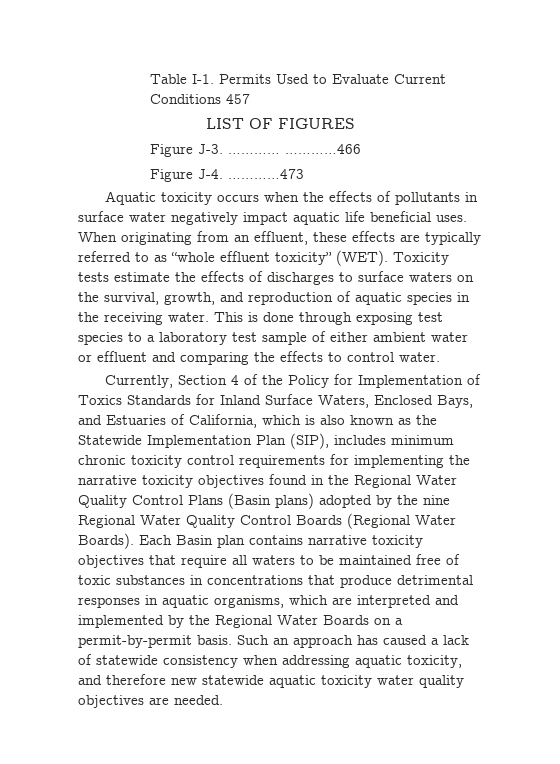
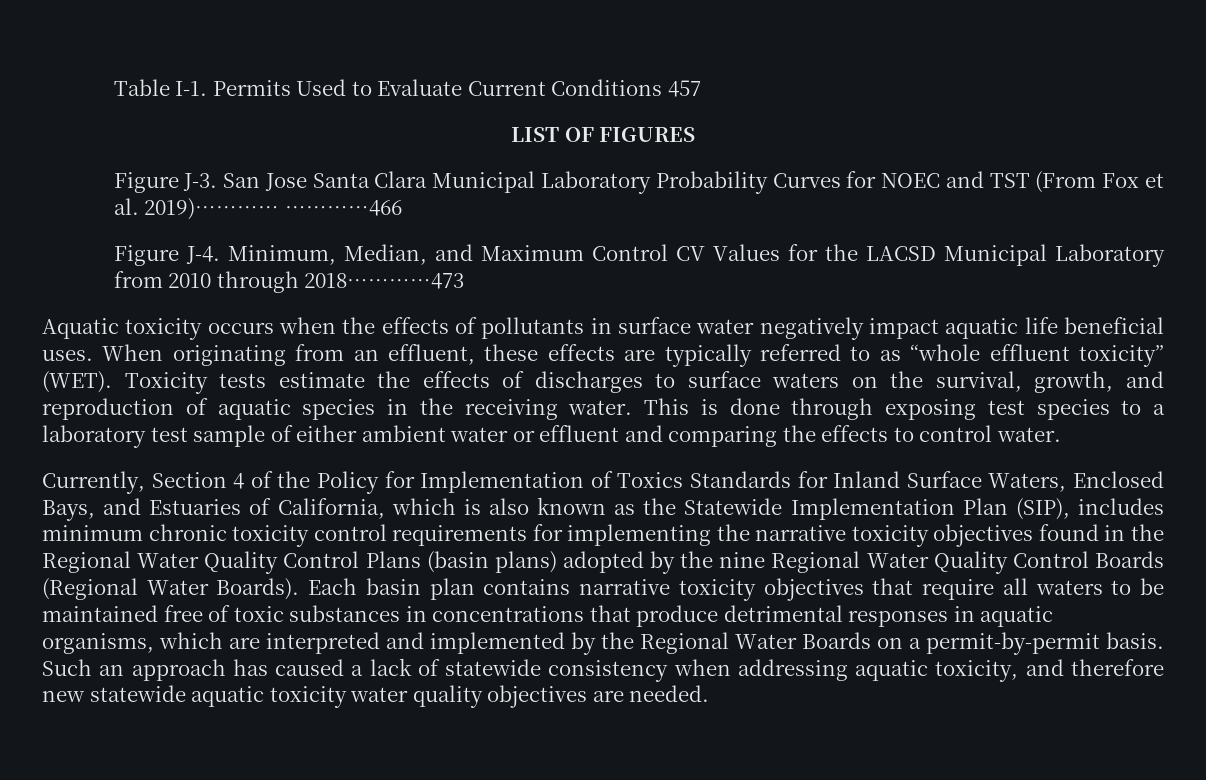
- Figure J-3. ………… …………466
- Figure J-4. …………473
+ Figure J-3. San Jose Santa Clara Municipal Laboratory Probability Curves for NOEC and TST (From Fox et al. 2019)………… …………466
+ Figure J-4. Minimum, Median, and Maximum Control CV Values for the LACSD Municipal Laboratory from 2010 through 2018…………473
- Currently, Section 4 of the Policy for Implementation of Toxics Standards for Inland Surface Waters, Enclosed Bays, and Estuaries of California, which is also known as the Statewide Implementation Plan (SIP), includes minimum chronic toxicity control requirements for implementing the narrative toxicity objectives found in the Regional Water Quality Control Plans (Basin plans) adopted by the nine Regional Water Quality Control Boards (Regional Water Boards).
+ Currently, Section 4 of the Policy for Implementation of Toxics Standards for Inland Surface Waters, Enclosed Bays, and Estuaries of California, which is also known as the Statewide Implementation Plan (SIP), includes minimum chronic toxicity control requirements for implementing the narrative toxicity objectives found in the Regional Water Quality Control Plans (basin plans) adopted by the nine Regional Water Quality Control Boards (Regional Water Boards).
- Each Basin plan contains narrative toxicity objectives that require all waters to be maintained free of toxic substances in concentrations that produce detrimental responses in aquatic organisms, which are interpreted and implemented by the Regional Water Boards on a permit-by-permit basis.
+ Each basin plan contains narrative toxicity objectives that require all waters to be maintained free of toxic substances in concentrations that produce detrimental responses in aquatic organisms, which are interpreted and implemented by the Regional Water Boards on a permit-by-permit basis.

